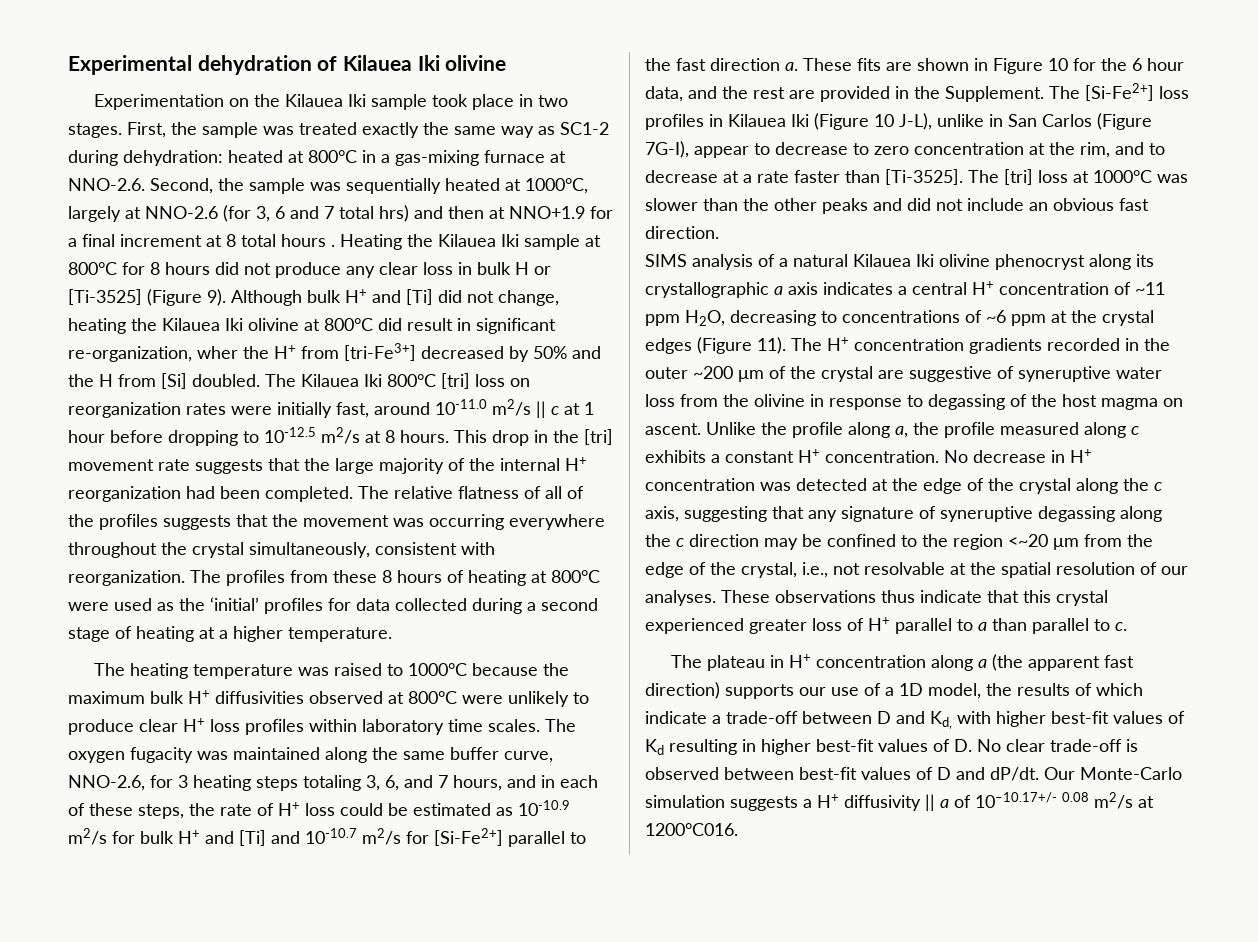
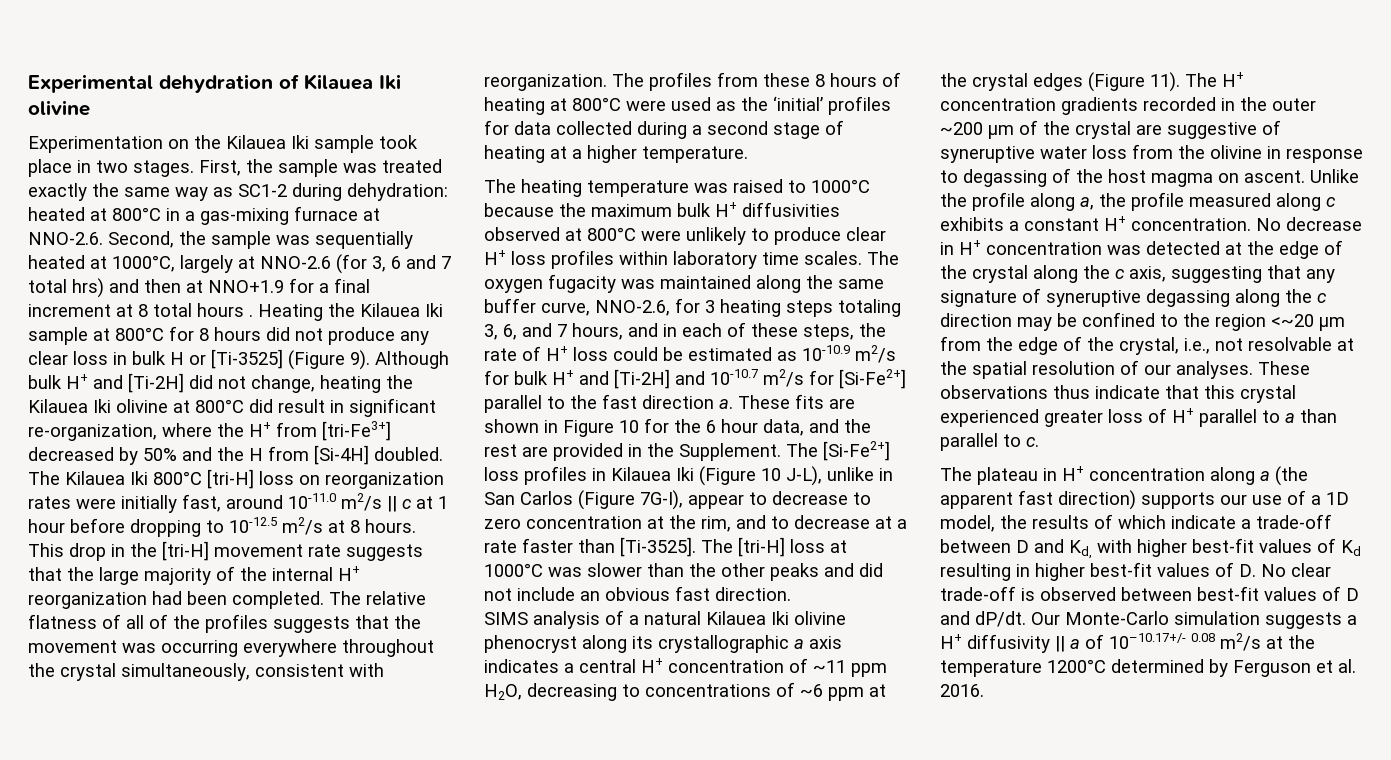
- Although bulk H+ and [Ti] did not change, heating the Kilauea Iki olivine at 800°C did result in significant re-organization, wher the H+ from [tri-Fe3+] decreased by 50% and the H from [Si] doubled.
+ Although bulk H+ and [Ti-2H] did not change, heating the Kilauea Iki olivine at 800°C did result in significant re-organization, where the H+ from [tri-Fe3+] decreased by 50% and the H from [Si-4H] doubled.
- The Kilauea Iki 800°C [tri] loss on reorganization rates were initially fast, around 10-11.0 m2/s || c at 1 hour before dropping to 10-12.5 m2/s at 8 hours.
+ The Kilauea Iki 800°C [tri-H] loss on reorganization rates were initially fast, around 10-11.0 m2/s || c at 1 hour before dropping to 10-12.5 m2/s at 8 hours.
- This drop in the [tri] movement rate suggests that the large majority of the internal H+ reorganization had been completed.
+ This drop in the [tri-H] movement rate suggests that the large majority of the internal H+ reorganization had been completed.
- The oxygen fugacity was maintained along the same buffer curve, NNO-2.6, for 3 heating steps totaling 3, 6, and 7 hours, and in each of these steps, the rate of H+ loss could be estimated as 10-10.9 m2/s for bulk H+ and [Ti] and 10-10.7 m2/s for [Si-Fe2+] parallel to the fast direction a.
+ The oxygen fugacity was maintained along the same buffer curve, NNO-2.6, for 3 heating steps totaling 3, 6, and 7 hours, and in each of these steps, the rate of H+ loss could be estimated as 10-10.9 m2/s for bulk H+ and [Ti-2H] and 10-10.7 m2/s for [Si-Fe2+] parallel to the fast direction a.
- The [tri] loss at 1000°C was slower than the other peaks and did not include an obvious fast direction.
+ The [tri-H] loss at 1000°C was slower than the other peaks and did not include an obvious fast direction.
- Our Monte-Carlo simulation suggests a H+ diffusivity || a of 10–10.17+/- 0.08 m2/s at 1200°C016.
+ Our Monte-Carlo simulation suggests a H+ diffusivity || a of 10–10.17+/- 0.08 m2/s at the temperature 1200°C determined by Ferguson et al. 2016.

